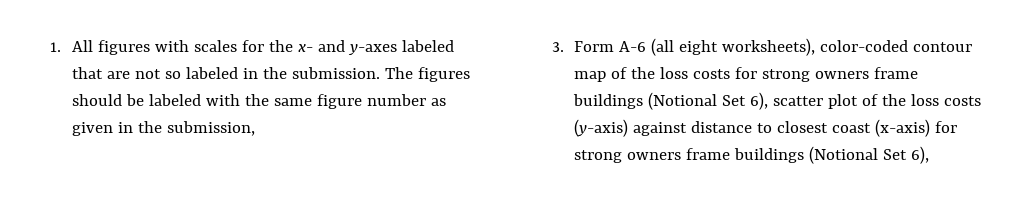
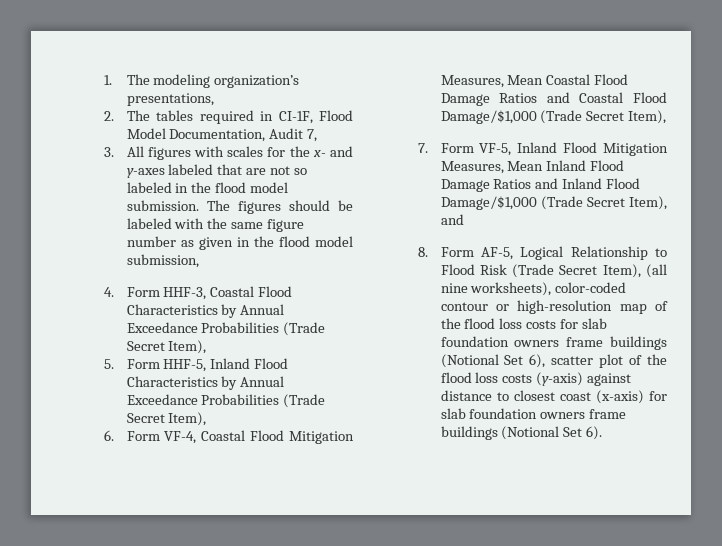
- 1. All figures with scales for the x- and y-axes labeled that are not so labeled in the submission.
+ 1. The modeling organization’s presentations,
+ 2. The tables required in CI-1F, Flood Model Documentation, Audit 7,
+ 3. All figures with scales for the x- and y-axes labeled that are not so labeled in the flood model submission.
- The figures should be labeled with the same figure number as given in the submission,
+ The figures should be labeled with the same figure number as given in the flood model submission,
- 3. Form A-6 (all eight worksheets), color-coded contour map of the loss costs for strong owners frame buildings (Notional Set 6), scatter plot of the loss costs (y-axis) against distance to closest coast (x-axis) for strong owners frame buildings (Notional Set 6),
+ 4. Form HHF-3, Coastal Flood Characteristics by Annual Exceedance Probabilities (Trade Secret Item),
+ 5. Form HHF-5, Inland Flood Characteristics by Annual Exceedance Probabilities (Trade Secret Item),
+ 6. Form VF-4, Coastal Flood Mitigation Measures, Mean Coastal Flood Damage Ratios and Coastal Flood Damage/$1,000 (Trade Secret Item),
+ 7. Form VF-5, Inland Flood Mitigation Measures, Mean Inland Flood Damage Ratios and Inland Flood Damage/$1,000 (Trade Secret Item), and
+ 8. Form AF-5, Logical Relationship to Flood Risk (Trade Secret Item), (all nine worksheets), color-coded contour or high-resolution map of the flood loss costs for slab foundation owners frame buildings (Notional Set 6), scatter plot of the flood loss costs (y-axis) against distance to closest coast (x-axis) for slab foundation owners frame buildings (Notional Set 6).

